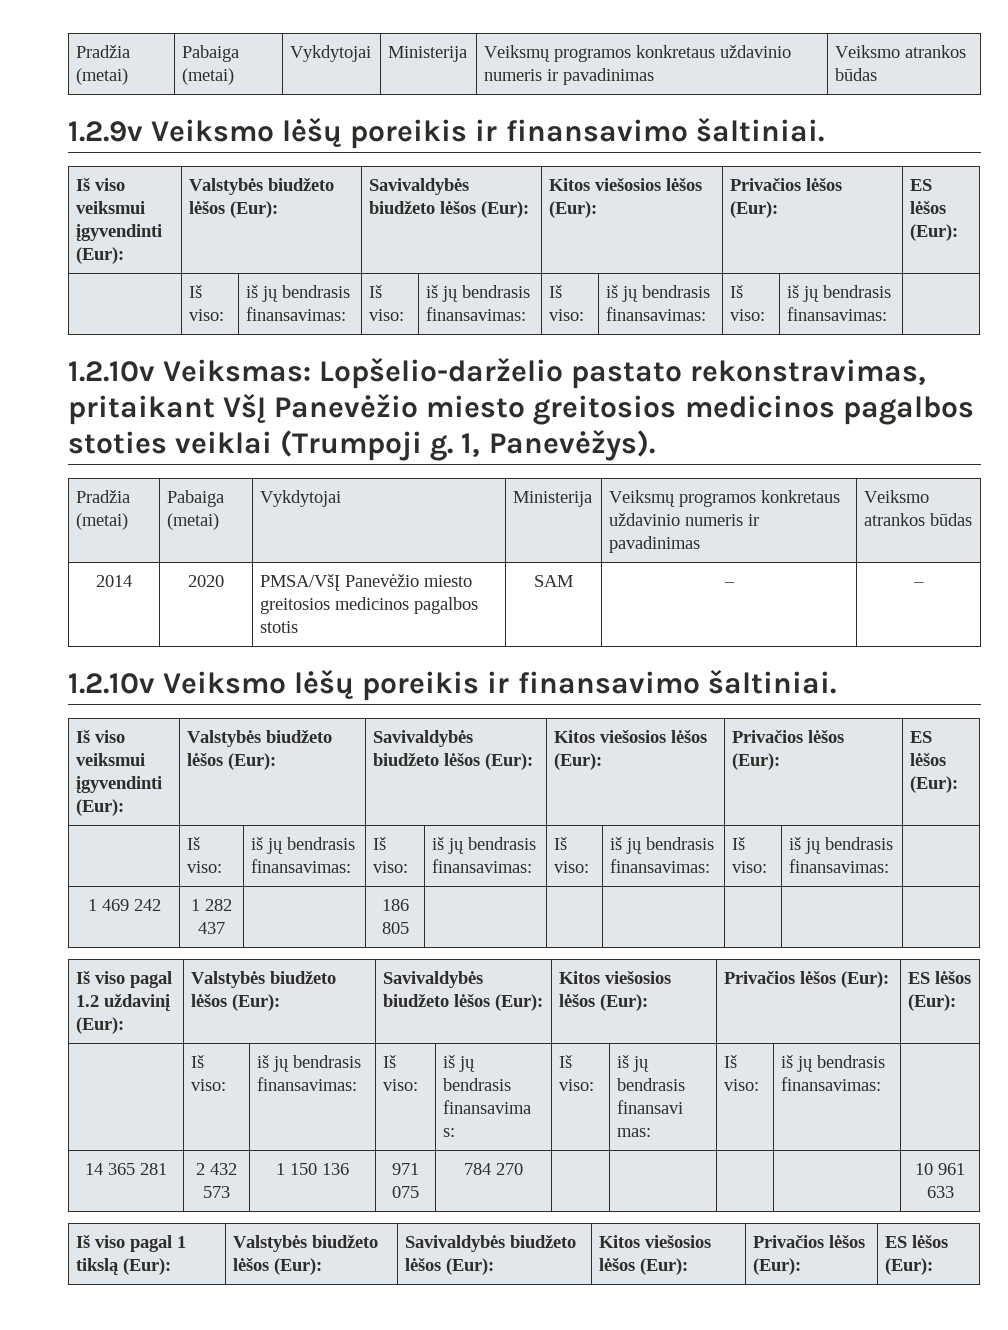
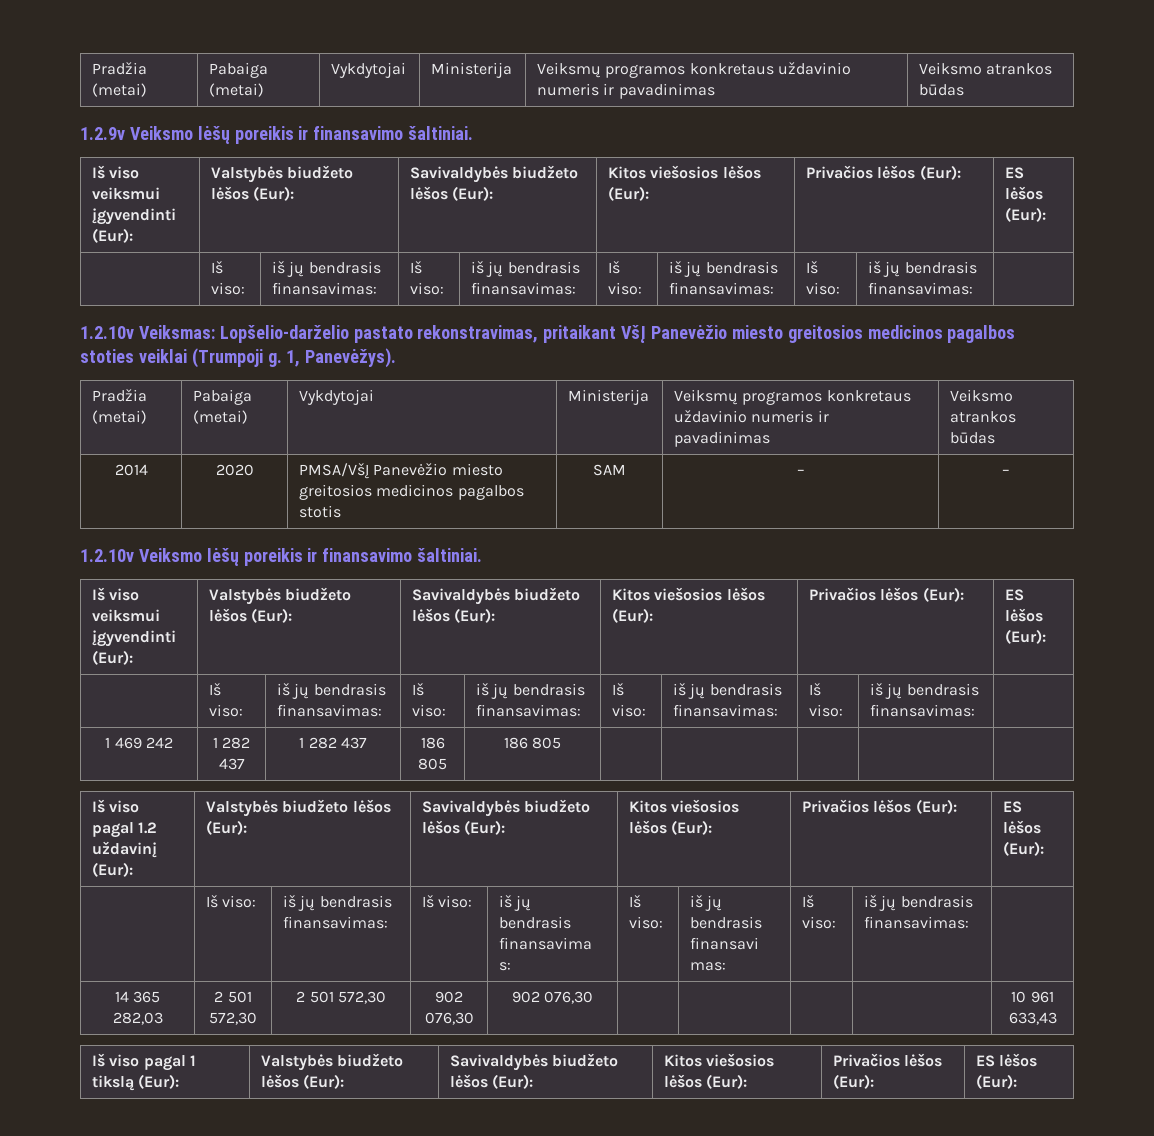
- 1 469 242 | 1 282 437 | | 186 805 | | | | | |
+ 1 469 242 | 1 282 437 | 1 282 437 | 186 805 | 186 805 | | | | |
- 14 365 281 | 2 432 573 | 1 150 136 | 971 075 | 784 270 | | | | | 10 961 633
+ 14 365 282,03 | 2 501 572,30 | 2 501 572,30 | 902 076,30 | 902 076,30 | | | | | 10 961 633,43

